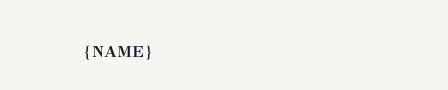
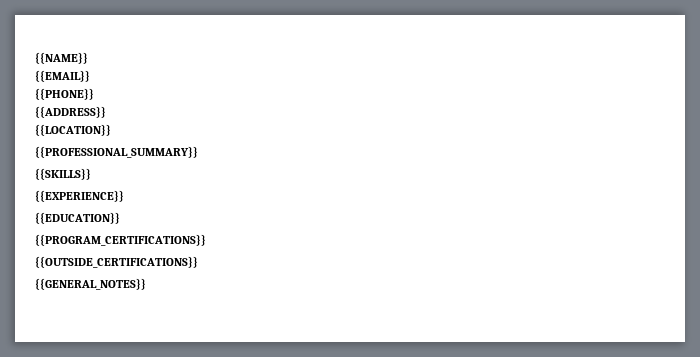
- {NAME}
+ {{NAME}}
+ {{EMAIL}}
+ {{PHONE}}
+ {{ADDRESS}}
+ {{LOCATION}}
+ {{PROFESSIONAL_SUMMARY}}
+ {{SKILLS}}
+ {{EXPERIENCE}}
+ {{EDUCATION}}
+ {{PROGRAM_CERTIFICATIONS}}
+ {{OUTSIDE_CERTIFICATIONS}}
+ {{GENERAL_NOTES}}

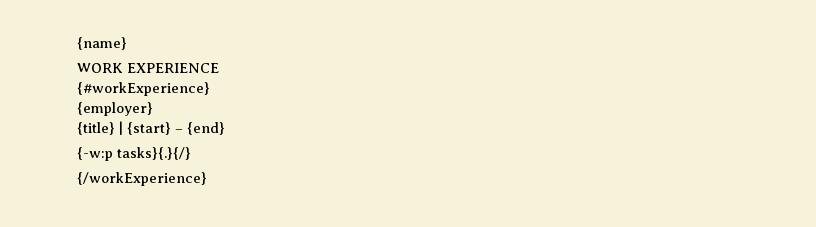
- {{NAME}}
- {{EMAIL}}
- {{PHONE}}
- {{ADDRESS}}
- {{LOCATION}}
- {{PROFESSIONAL_SUMMARY}}
- {{SKILLS}}
- {{EXPERIENCE}}
- {{EDUCATION}}
- {{PROGRAM_CERTIFICATIONS}}
- {{OUTSIDE_CERTIFICATIONS}}
- {{GENERAL_NOTES}}
+ {name}
+ WORK EXPERIENCE
+ {#workExperience}
+ {employer}
+ {title} | {start} – {end}
+ {-w:p tasks}{.}{/}
+ {/workExperience}

